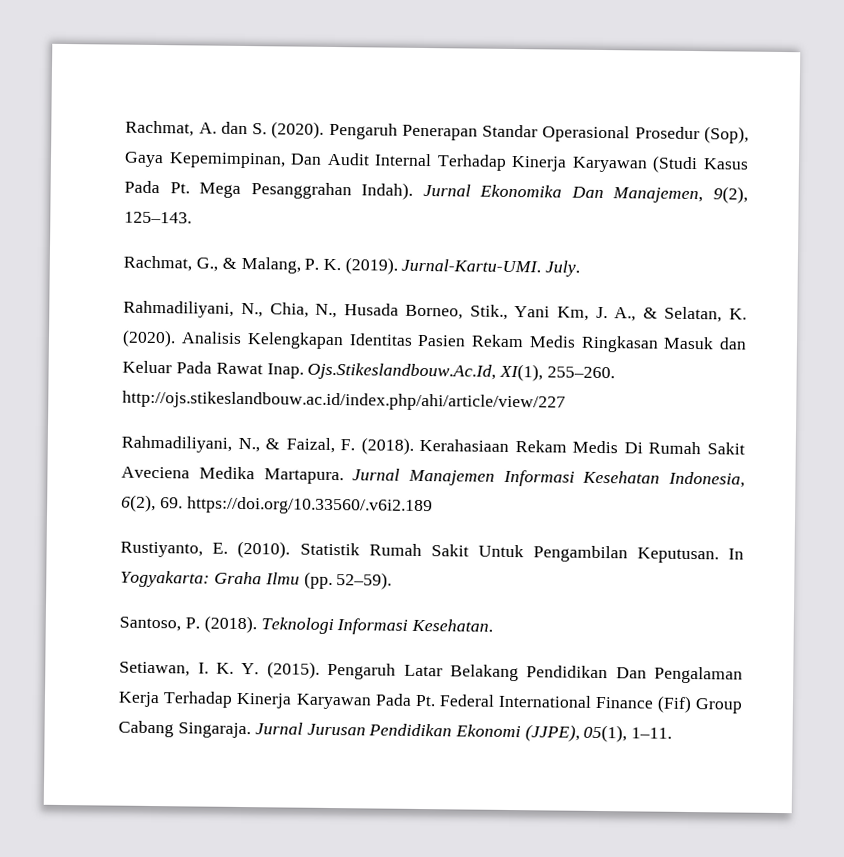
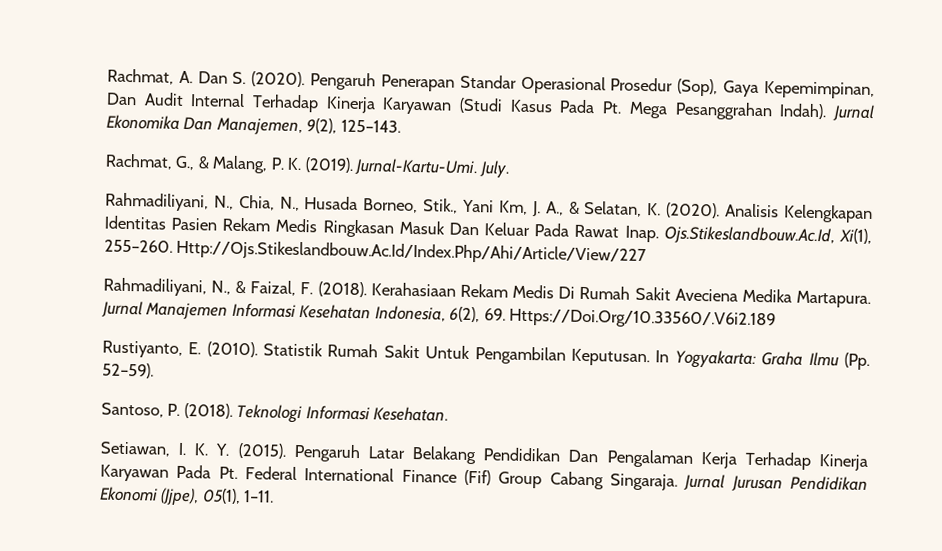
- Rachmat, A. dan S. (2020).
+ Rachmat, A. Dan S. (2020).
- Jurnal-Kartu-UMI.
+ Jurnal-Kartu-Umi.
- Analisis Kelengkapan Identitas Pasien Rekam Medis Ringkasan Masuk dan Keluar Pada Rawat Inap.
+ Analisis Kelengkapan Identitas Pasien Rekam Medis Ringkasan Masuk Dan Keluar Pada Rawat Inap.
- Ojs.Stikeslandbouw.Ac.Id, XI(1), 255–260. http://ojs.stikeslandbouw.ac.id/index.php/ahi/article/view/227
+ Ojs.Stikeslandbouw.Ac.Id, Xi(1), 255–260. Http://Ojs.Stikeslandbouw.Ac.Id/Index.Php/Ahi/Article/View/227
- Jurnal Manajemen Informasi Kesehatan Indonesia, 6(2), 69. https://doi.org/10.33560/.v6i2.189
+ Jurnal Manajemen Informasi Kesehatan Indonesia, 6(2), 69. Https://Doi.Org/10.33560/.V6i2.189
- In Yogyakarta: Graha Ilmu (pp. 52–59).
+ In Yogyakarta: Graha Ilmu (Pp. 52–59).
- Jurnal Jurusan Pendidikan Ekonomi (JJPE), 05(1), 1–11.
+ Jurnal Jurusan Pendidikan Ekonomi (Jjpe), 05(1), 1–11.

